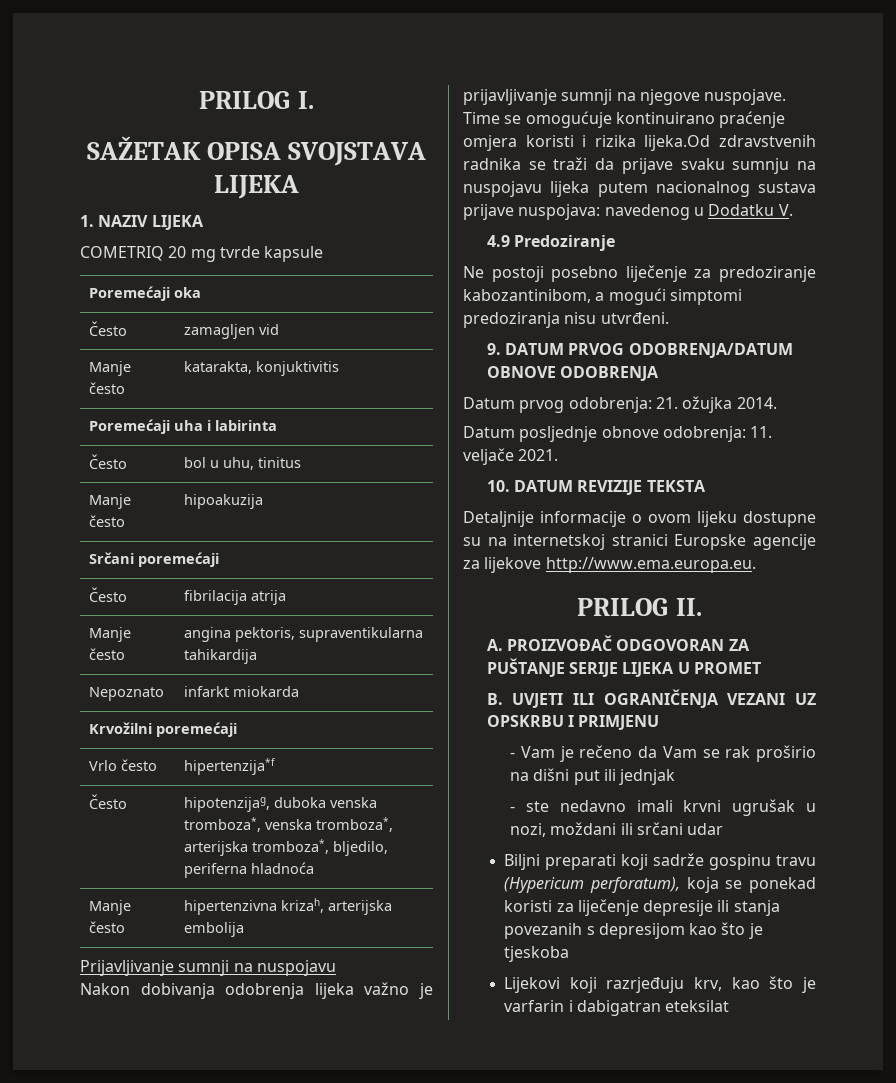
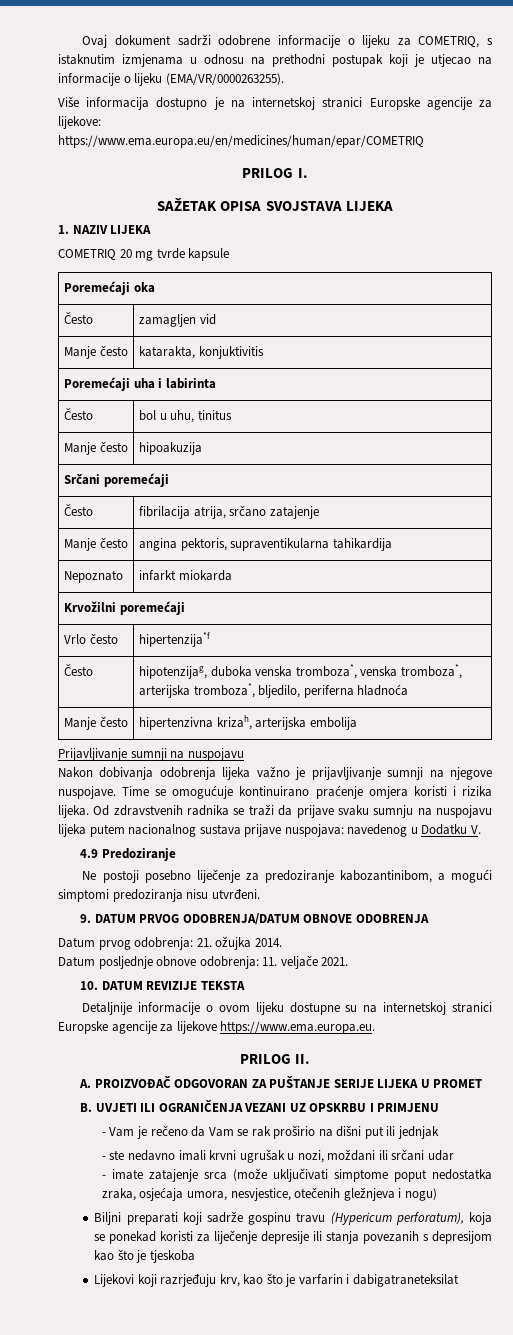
+ Ovaj dokument sadrži odobrene informacije o lijeku za COMETRIQ, s istaknutim izmjenama u odnosu na prethodni postupak koji je utjecao na informacije o lijeku (EMA/VR/0000263255).
+ Više informacija dostupno je na internetskoj stranici Europske agencije za lijekove:
+ https://www.ema.europa.eu/en/medicines/human/epar/COMETRIQ
- Često | fibrilacija atrija
+ Često | fibrilacija atrija, srčano zatajenje
- Time se omogućuje kontinuirano praćenje omjera koristi i rizika lijeka.Od zdravstvenih radnika se traži da prijave svaku sumnju na nuspojavu lijeka putem nacionalnog sustava prijave nuspojava: navedenog u Dodatku V.
+ Time se omogućuje kontinuirano praćenje omjera koristi i rizika lijeka. Od zdravstvenih radnika se traži da prijave svaku sumnju na nuspojavu lijeka putem nacionalnog sustava prijave nuspojava: navedenog u Dodatku V.
- Detaljnije informacije o ovom lijeku dostupne su na internetskoj stranici Europske agencije za lijekove http://www.ema.europa.eu.
+ Detaljnije informacije o ovom lijeku dostupne su na internetskoj stranici Europske agencije za lijekove https://www.ema.europa.eu.
+ - imate zatajenje srca (može uključivati simptome poput nedostatka zraka, osjećaja umora, nesvjestice, otečenih gležnjeva i nogu)
- Lijekovi koji razrjeđuju krv, kao što je varfarin i dabigatran eteksilat
+ Lijekovi koji razrjeđuju krv, kao što je varfarin i dabigatraneteksilat

